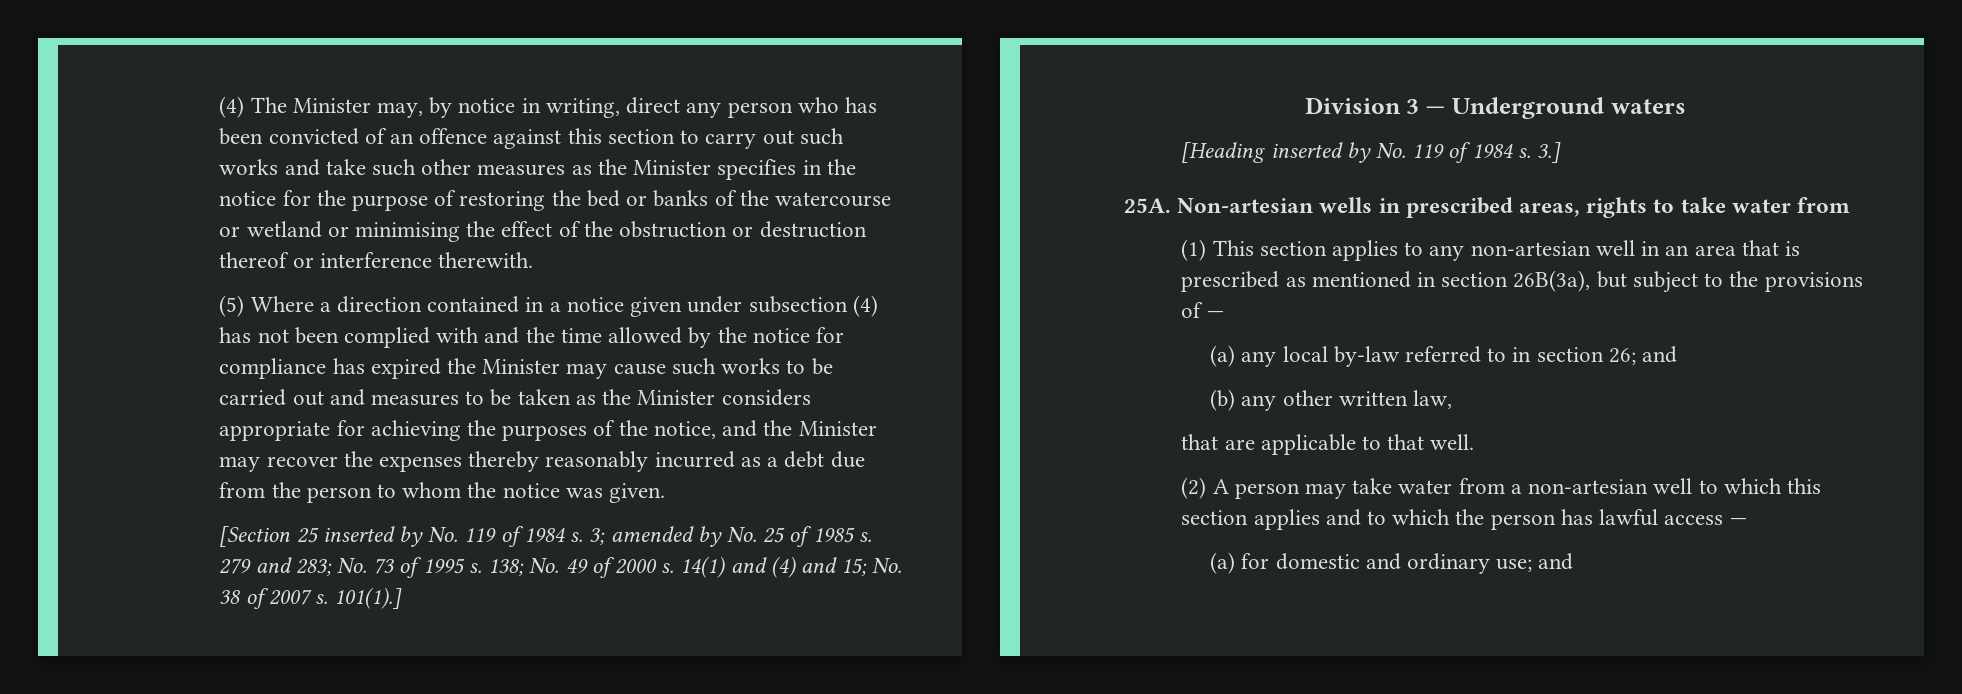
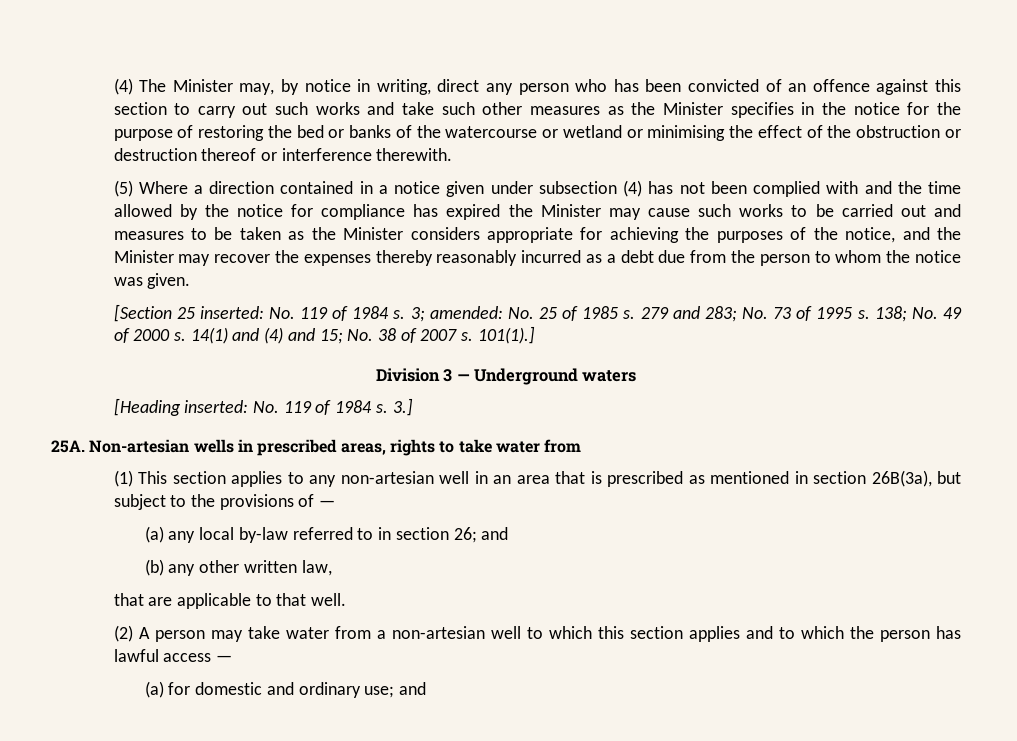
- [Section 25 inserted by No. 119 of 1984 s.
+ [Section 25 inserted: No. 119 of 1984 s.
- 3; amended by No. 25 of 1985 s.
+ 3; amended: No. 25 of 1985 s.
- [Heading inserted by No. 119 of 1984 s.
+ [Heading inserted: No. 119 of 1984 s.

